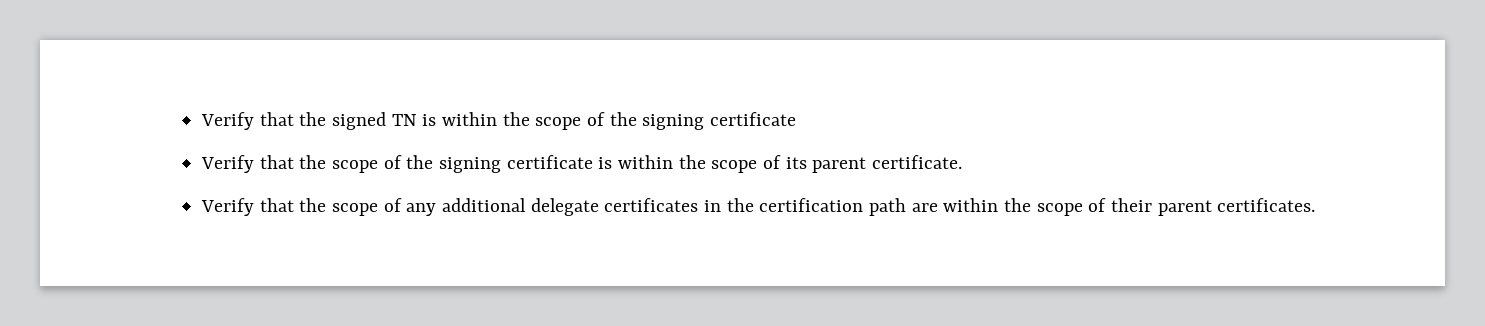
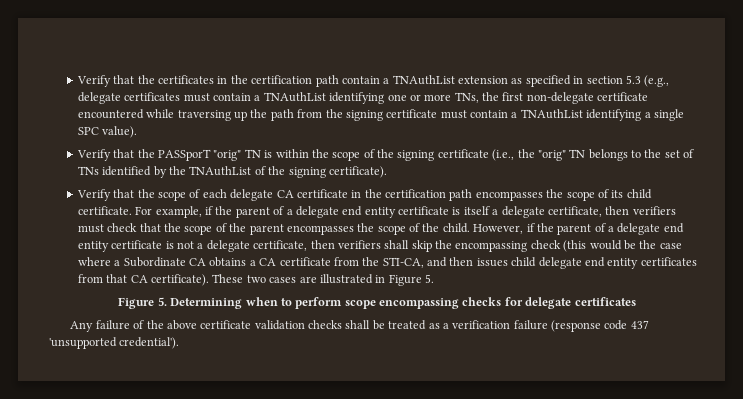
- Verify that the signed TN is within the scope of the signing certificate
- Verify that the scope of the signing certificate is within the scope of its parent certificate.
- Verify that the scope of any additional delegate certificates in the certification path are within the scope of their parent certificates.
+ Verify that the certificates in the certification path contain a TNAuthList extension as specified in section 5.3 (e.g., delegate certificates must contain a TNAuthList identifying one or more TNs, the first non-delegate certificate encountered while traversing up the path from the signing certificate must contain a TNAuthList identifying a single SPC value).
+ Verify that the PASSporT "orig" TN is within the scope of the signing certificate (i.e., the "orig" TN belongs to the set of TNs identified by the TNAuthList of the signing certificate).
+ Verify that the scope of each delegate CA certificate in the certification path encompasses the scope of its child certificate. For example, if the parent of a delegate end entity certificate is itself a delegate certificate, then verifiers must check that the scope of the parent encompasses the scope of the child. However, if the parent of a delegate end entity certificate is not a delegate certificate, then verifiers shall skip the encompassing check (this would be the case where a Subordinate CA obtains a CA certificate from the STI-CA, and then issues child delegate end entity certificates from that CA certificate). These two cases are illustrated in Figure 5.
+ Figure 5. Determining when to perform scope encompassing checks for delegate certificates
+ Any failure of the above certificate validation checks shall be treated as a verification failure (response code 437 'unsupported credential').

